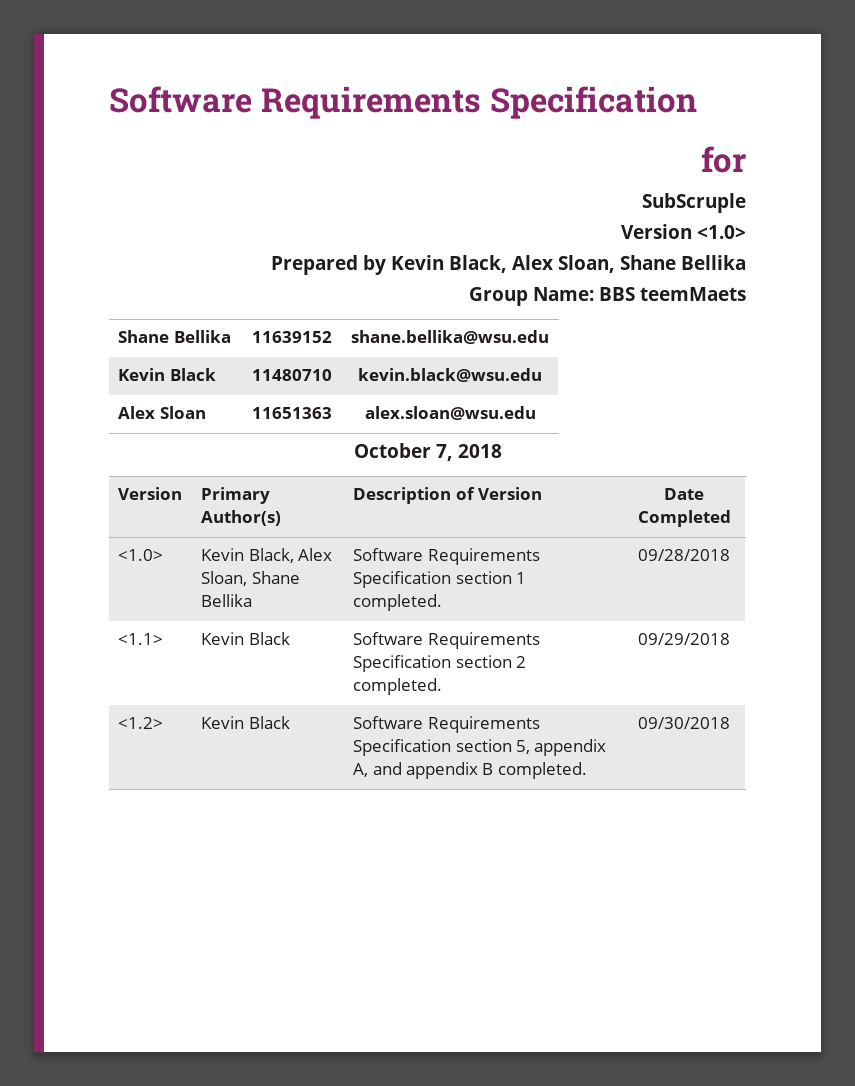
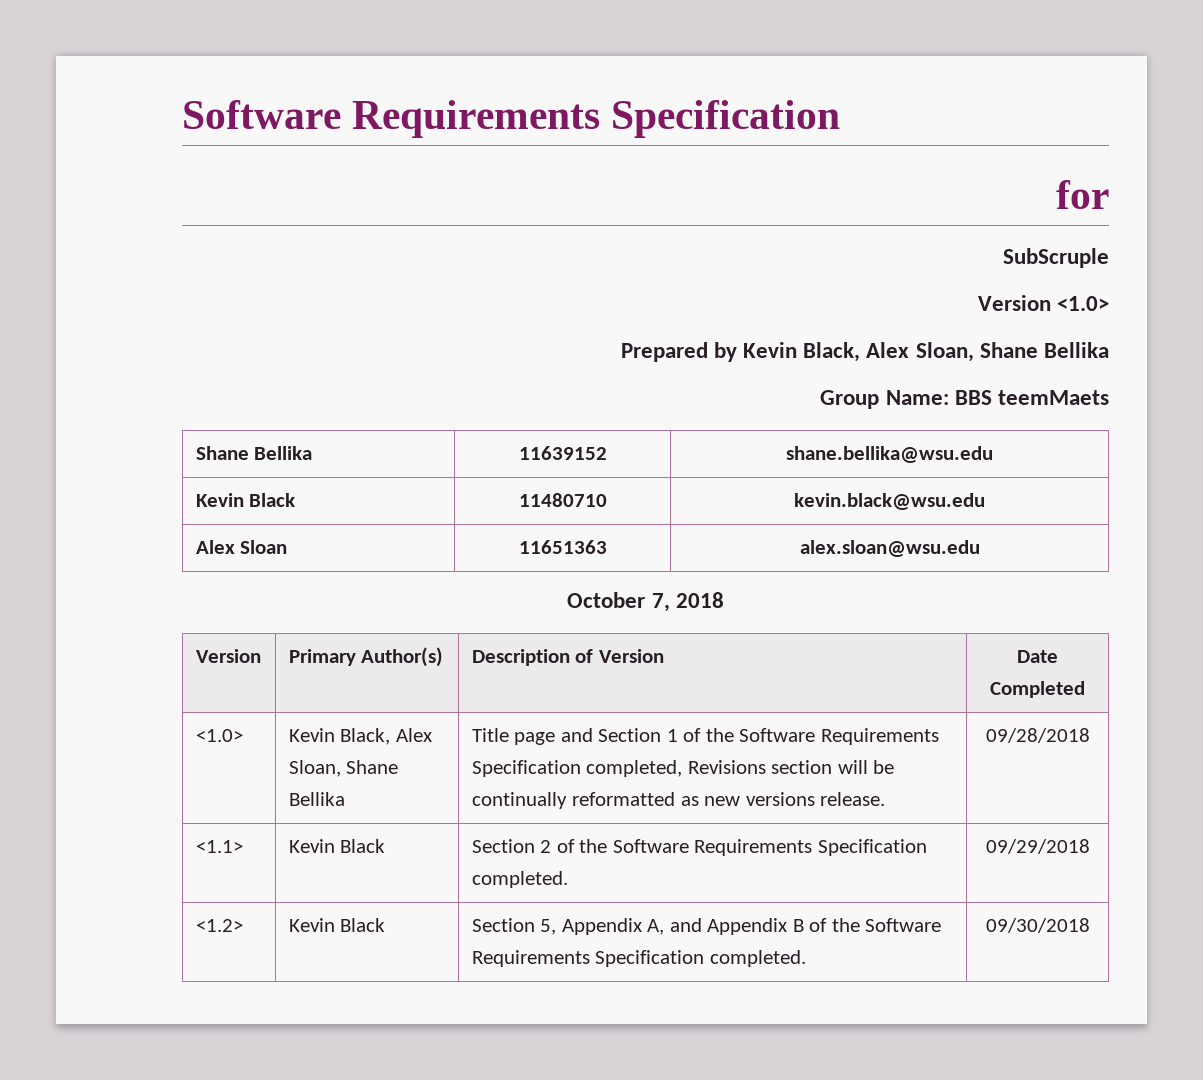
- <1.0> | Kevin Black, Alex Sloan, Shane Bellika | Software Requirements Specification section 1 completed. | 09/28/2018
+ <1.0> | Kevin Black, Alex Sloan, Shane Bellika | Title page and Section 1 of the Software Requirements Specification completed, Revisions section will be continually reformatted as new versions release. | 09/28/2018
- <1.1> | Kevin Black | Software Requirements Specification section 2 completed. | 09/29/2018
+ <1.1> | Kevin Black | Section 2 of the Software Requirements Specification completed. | 09/29/2018
- <1.2> | Kevin Black | Software Requirements Specification section 5, appendix A, and appendix B completed. | 09/30/2018
+ <1.2> | Kevin Black | Section 5, Appendix A, and Appendix B of the Software Requirements Specification completed. | 09/30/2018

